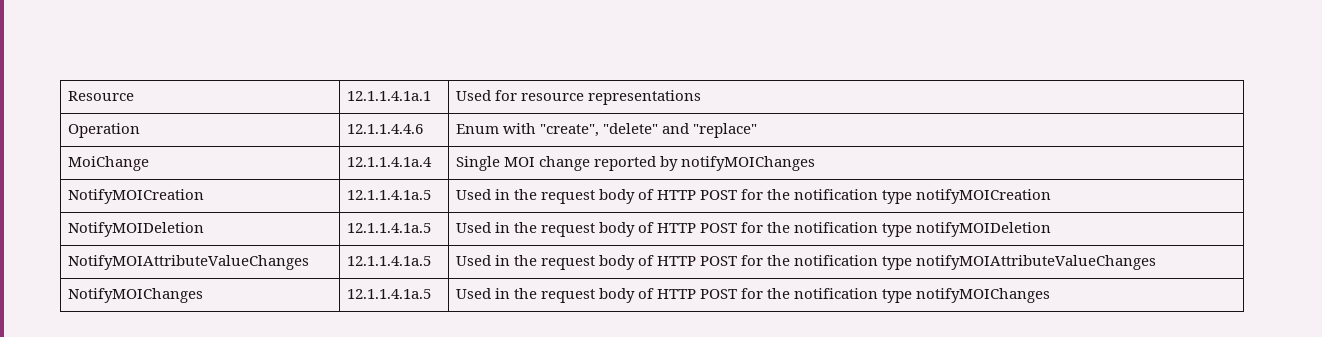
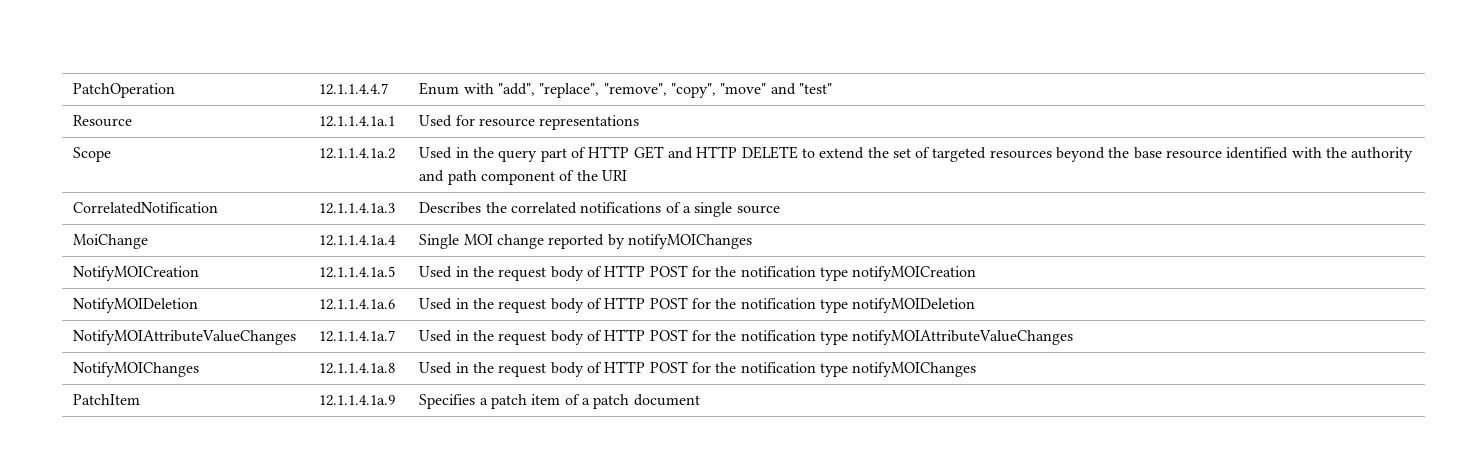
+ PatchOperation | 12.1.1.4.4.7 | Enum with "add", "replace", "remove", "copy", "move" and "test"
- Operation | 12.1.1.4.4.6 | Enum with "create", "delete" and "replace"
+ Scope | 12.1.1.4.1a.2 | Used in the query part of HTTP GET and HTTP DELETE to extend the set of targeted resources beyond the base resource identified with the authority and path component of the URI
+ CorrelatedNotification | 12.1.1.4.1a.3 | Describes the correlated notifications of a single source
- NotifyMOIDeletion | 12.1.1.4.1a.5 | Used in the request body of HTTP POST for the notification type notifyMOIDeletion
+ NotifyMOIDeletion | 12.1.1.4.1a.6 | Used in the request body of HTTP POST for the notification type notifyMOIDeletion
- NotifyMOIAttributeValueChanges | 12.1.1.4.1a.5 | Used in the request body of HTTP POST for the notification type notifyMOIAttributeValueChanges
+ NotifyMOIAttributeValueChanges | 12.1.1.4.1a.7 | Used in the request body of HTTP POST for the notification type notifyMOIAttributeValueChanges
- NotifyMOIChanges | 12.1.1.4.1a.5 | Used in the request body of HTTP POST for the notification type notifyMOIChanges
+ NotifyMOIChanges | 12.1.1.4.1a.8 | Used in the request body of HTTP POST for the notification type notifyMOIChanges
+ PatchItem | 12.1.1.4.1a.9 | Specifies a patch item of a patch document

